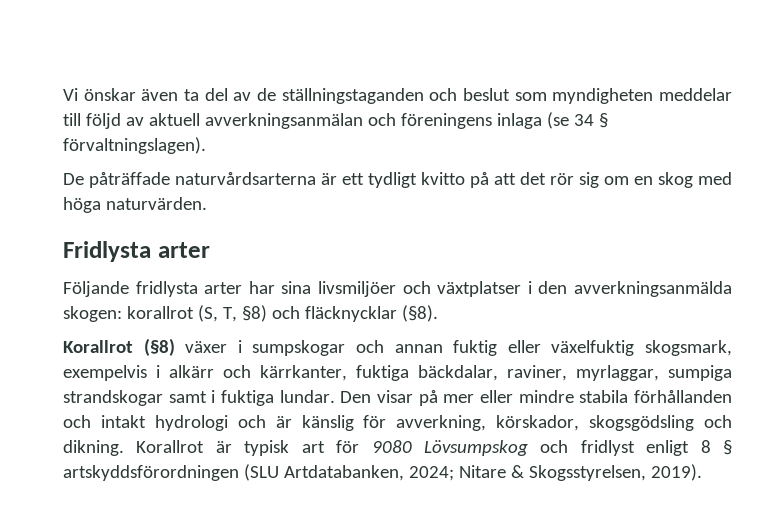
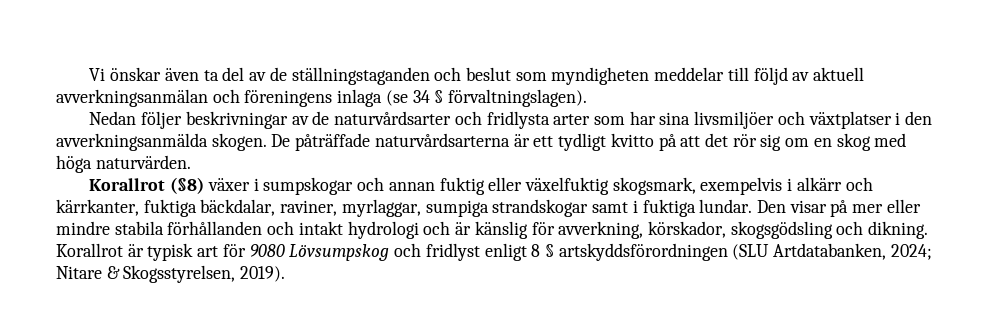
+ Nedan följer beskrivningar av de naturvårdsarter och fridlysta arter som har sina livsmiljöer och växtplatser i den avverkningsanmälda skogen.
- Fridlysta arter
- Följande fridlysta arter har sina livsmiljöer och växtplatser i den avverkningsanmälda skogen: korallrot (S, T, §8) och fläcknycklar (§8).

